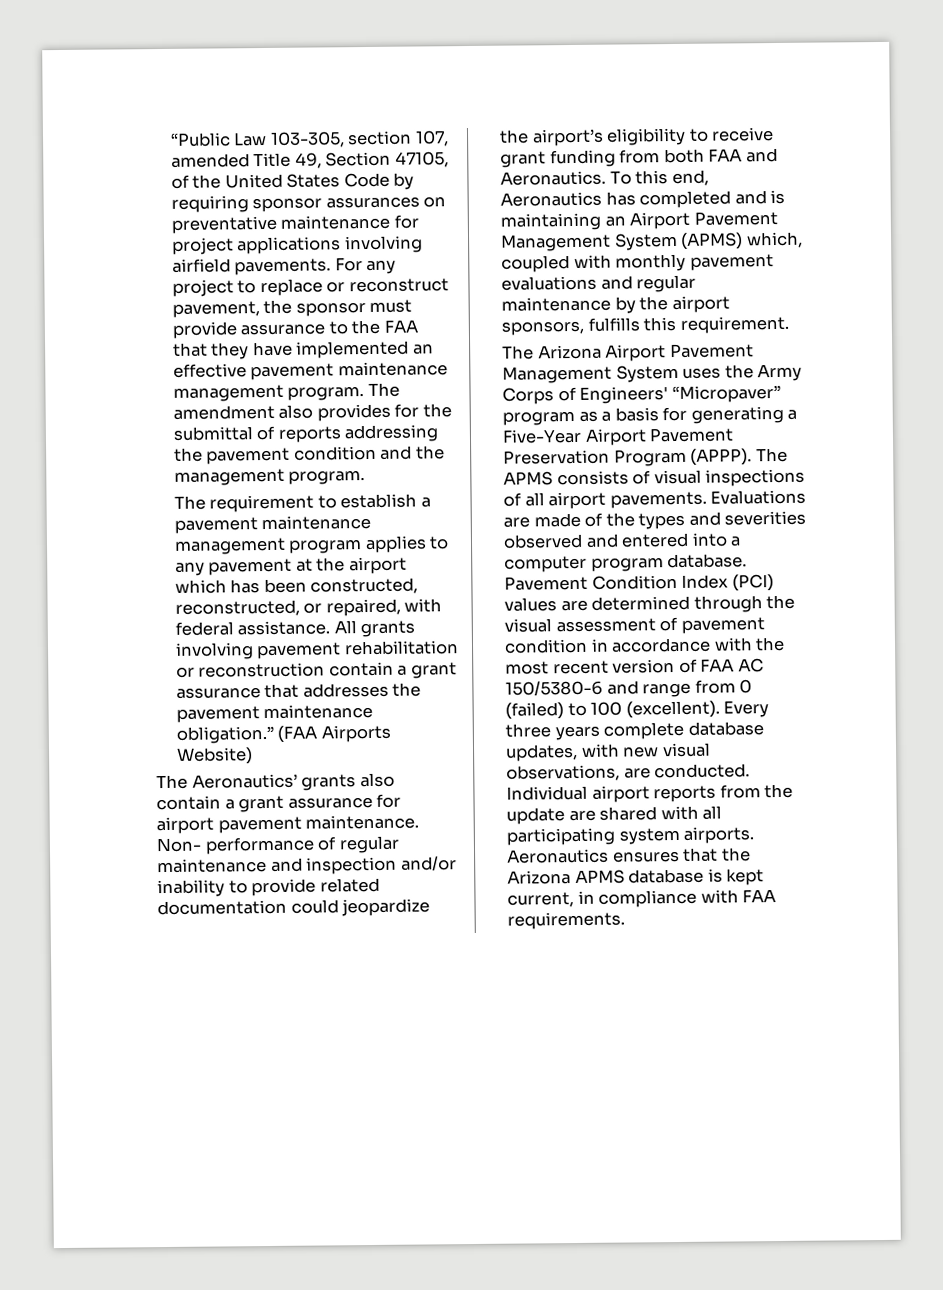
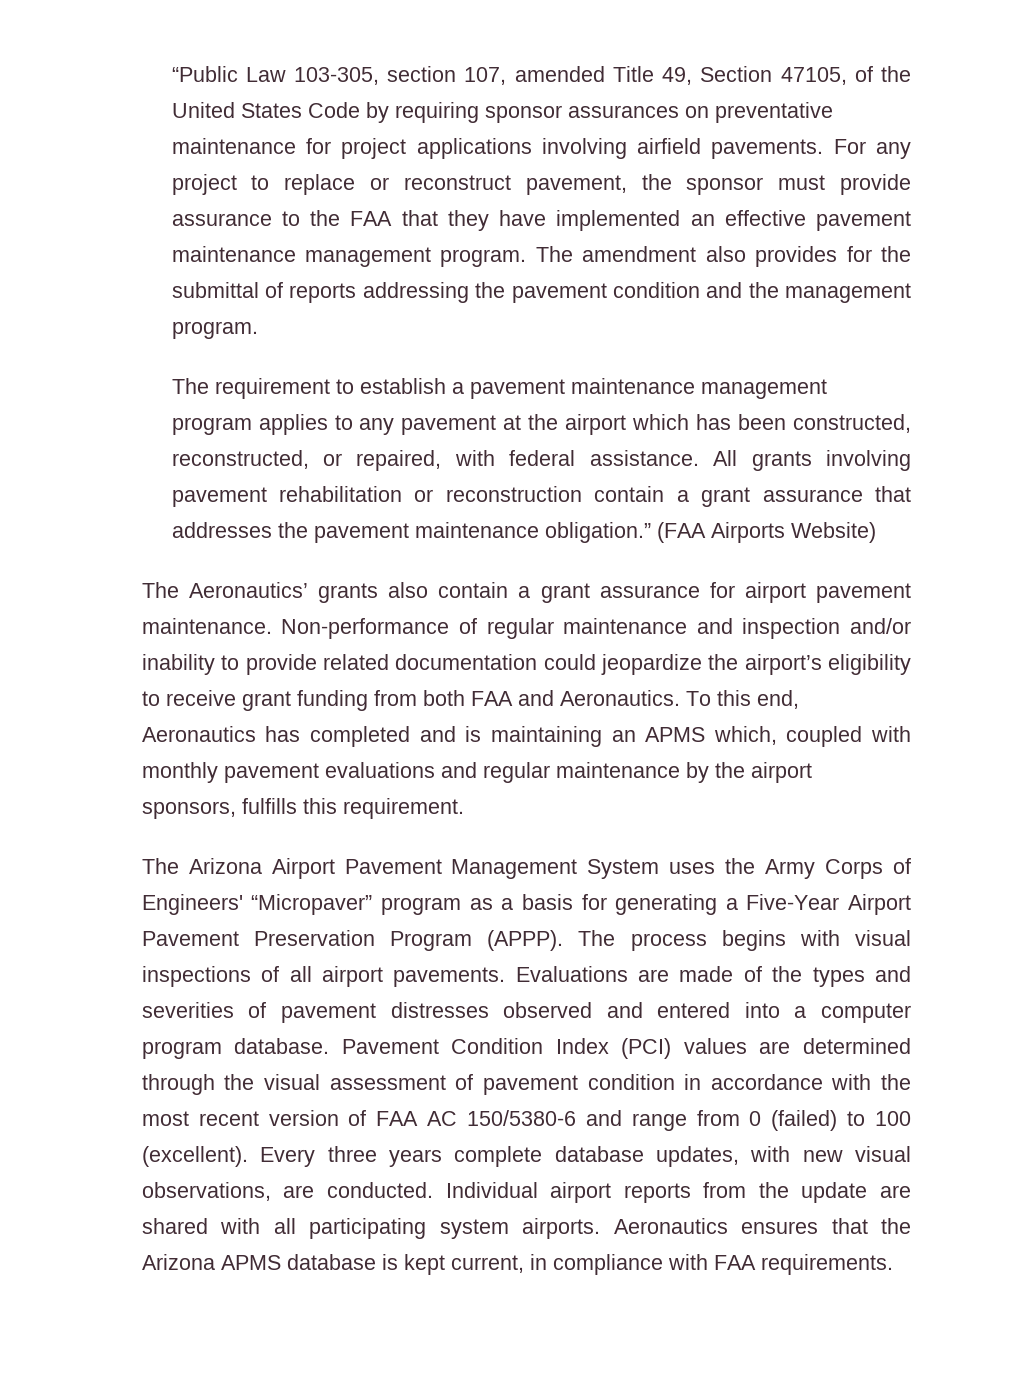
- Non- performance of regular maintenance and inspection and/or inability to provide related documentation could jeopardize the airport’s eligibility to receive grant funding from both FAA and Aeronautics.
+ Non-performance of regular maintenance and inspection and/or inability to provide related documentation could jeopardize the airport’s eligibility to receive grant funding from both FAA and Aeronautics.
- To this end, Aeronautics has completed and is maintaining an Airport Pavement Management System (APMS) which, coupled with monthly pavement evaluations and regular maintenance by the airport sponsors, fulfills this requirement.
+ To this end, Aeronautics has completed and is maintaining an APMS which, coupled with monthly pavement evaluations and regular maintenance by the airport sponsors, fulfills this requirement.
- The APMS consists of visual inspections of all airport pavements.
+ The process begins with visual inspections of all airport pavements.
- Evaluations are made of the types and severities observed and entered into a computer program database.
+ Evaluations are made of the types and severities of pavement distresses observed and entered into a computer program database.

